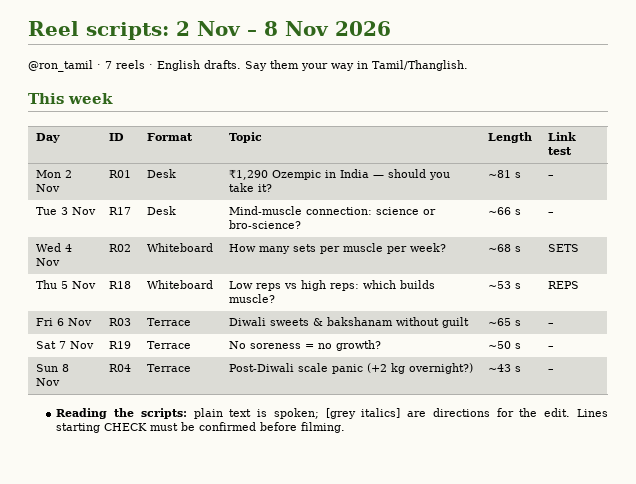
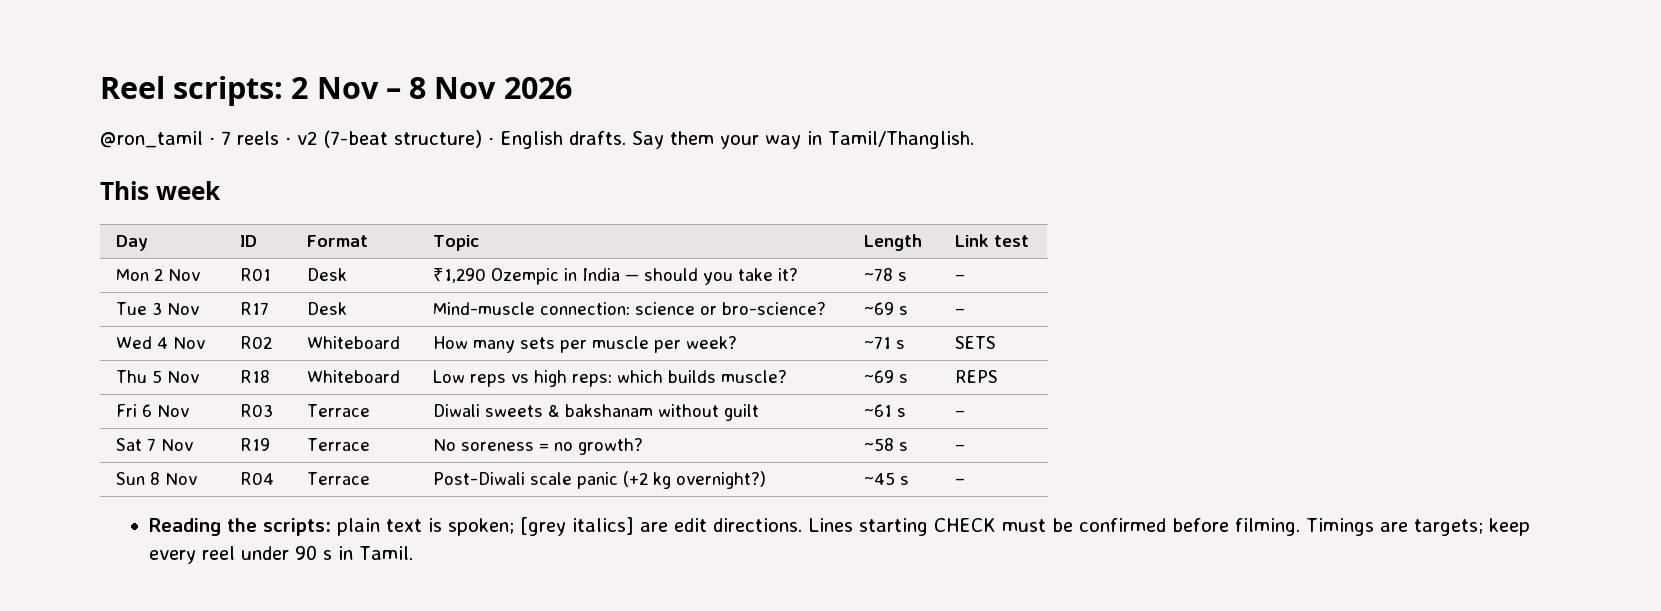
- @ron_tamil · 7 reels · English drafts.
+ @ron_tamil · 7 reels · v2 (7-beat structure) · English drafts.
- Mon 2 Nov | R01 | Desk | ₹1,290 Ozempic in India — should you take it? | ~81 s | –
+ Mon 2 Nov | R01 | Desk | ₹1,290 Ozempic in India — should you take it? | ~78 s | –
- Tue 3 Nov | R17 | Desk | Mind-muscle connection: science or bro-science? | ~66 s | –
+ Tue 3 Nov | R17 | Desk | Mind-muscle connection: science or bro-science? | ~69 s | –
- Wed 4 Nov | R02 | Whiteboard | How many sets per muscle per week? | ~68 s | SETS
+ Wed 4 Nov | R02 | Whiteboard | How many sets per muscle per week? | ~71 s | SETS
- Thu 5 Nov | R18 | Whiteboard | Low reps vs high reps: which builds muscle? | ~53 s | REPS
+ Thu 5 Nov | R18 | Whiteboard | Low reps vs high reps: which builds muscle? | ~69 s | REPS
- Fri 6 Nov | R03 | Terrace | Diwali sweets & bakshanam without guilt | ~65 s | –
+ Fri 6 Nov | R03 | Terrace | Diwali sweets & bakshanam without guilt | ~61 s | –
- Sat 7 Nov | R19 | Terrace | No soreness = no growth? | ~50 s | –
+ Sat 7 Nov | R19 | Terrace | No soreness = no growth? | ~58 s | –
- Sun 8 Nov | R04 | Terrace | Post-Diwali scale panic (+2 kg overnight?) | ~43 s | –
+ Sun 8 Nov | R04 | Terrace | Post-Diwali scale panic (+2 kg overnight?) | ~45 s | –
- Reading the scripts: plain text is spoken; [grey italics] are directions for the edit.
+ Reading the scripts: plain text is spoken; [grey italics] are edit directions.
+ Timings are targets; keep every reel under 90 s in Tamil.

